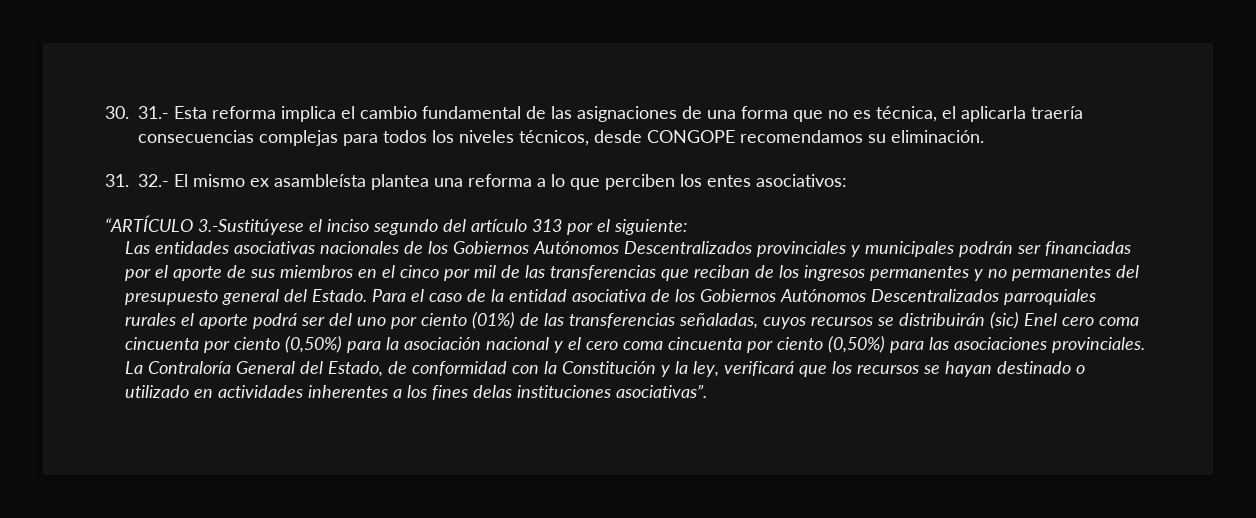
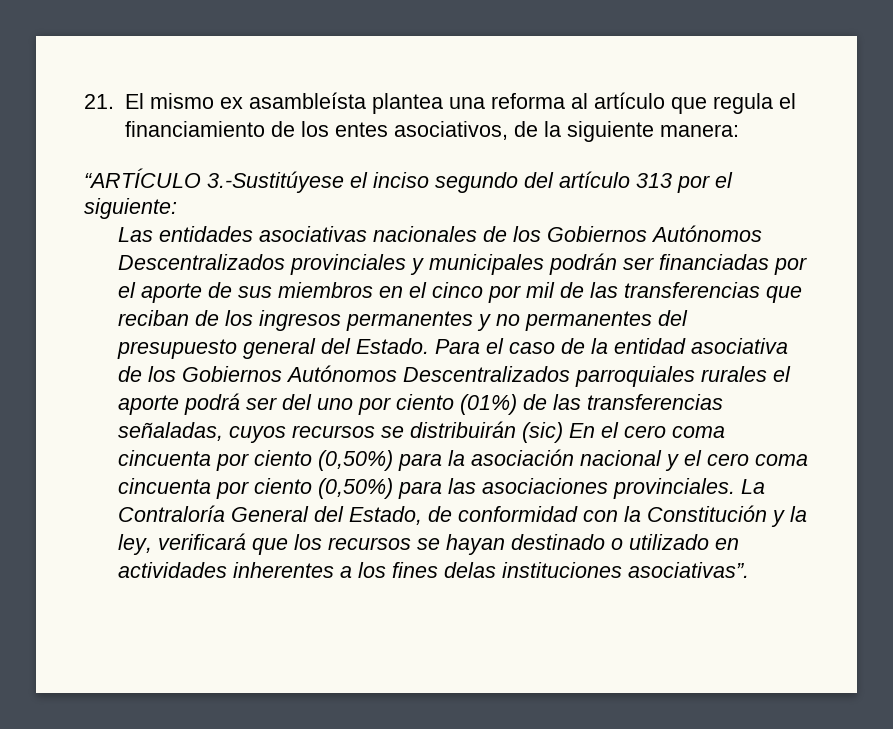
- 30. 31.- Esta reforma implica el cambio fundamental de las asignaciones de una forma que no es técnica, el aplicarla traería consecuencias complejas para todos los niveles técnicos, desde CONGOPE recomendamos su eliminación.
- 31. 32.- El mismo ex asambleísta plantea una reforma a lo que perciben los entes asociativos:
+ 21. El mismo ex asambleísta plantea una reforma al artículo que regula el financiamiento de los entes asociativos, de la siguiente manera:
- Para el caso de la entidad asociativa de los Gobiernos Autónomos Descentralizados parroquiales rurales el aporte podrá ser del uno por ciento (01%) de las transferencias señaladas, cuyos recursos se distribuirán (sic) Enel cero coma cincuenta por ciento (0,50%) para la asociación nacional y el cero coma cincuenta por ciento (0,50%) para las asociaciones provinciales.
+ Para el caso de la entidad asociativa de los Gobiernos Autónomos Descentralizados parroquiales rurales el aporte podrá ser del uno por ciento (01%) de las transferencias señaladas, cuyos recursos se distribuirán (sic) En el cero coma cincuenta por ciento (0,50%) para la asociación nacional y el cero coma cincuenta por ciento (0,50%) para las asociaciones provinciales.

